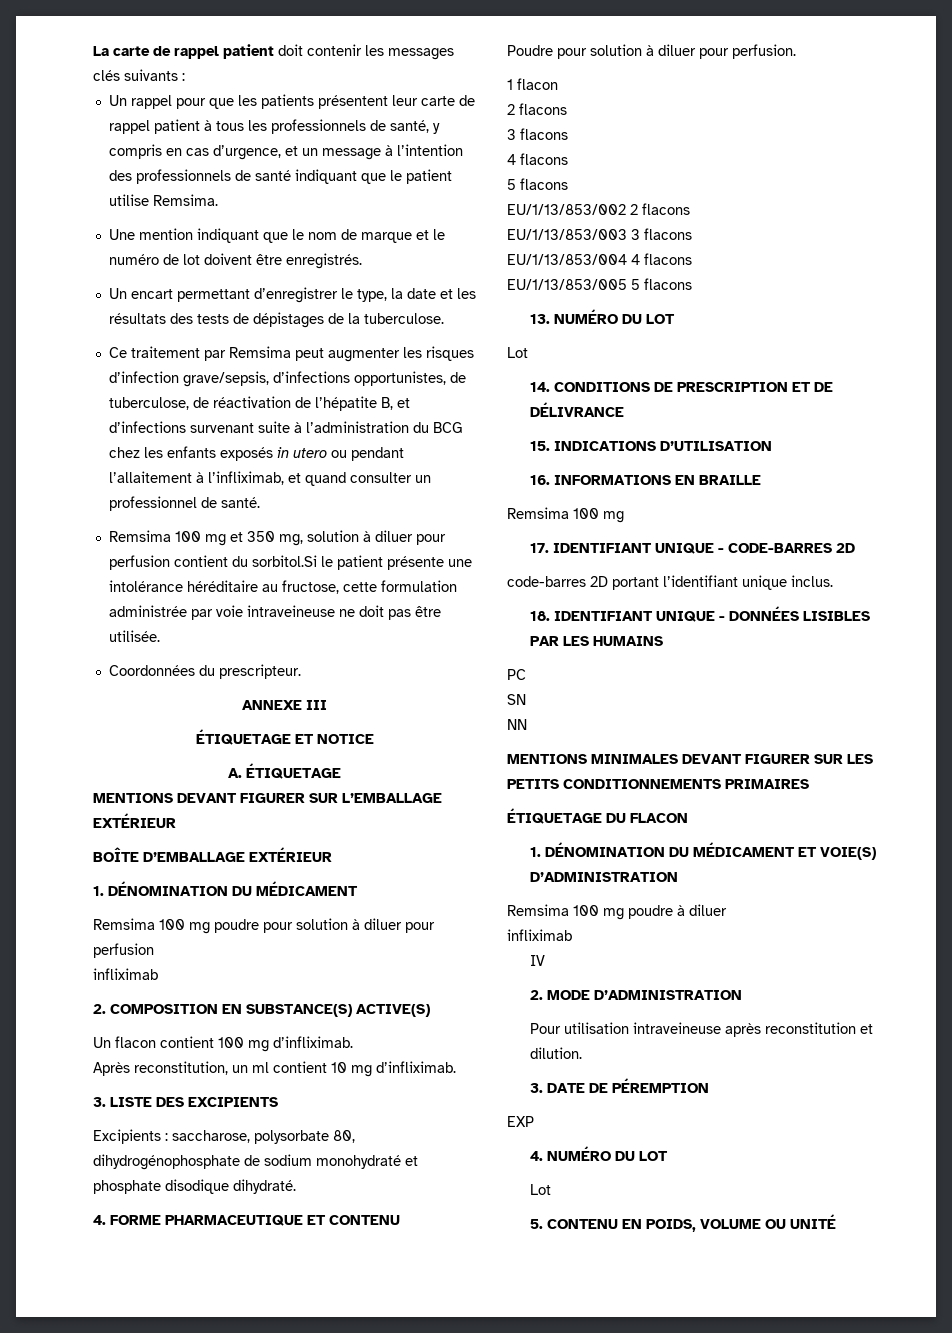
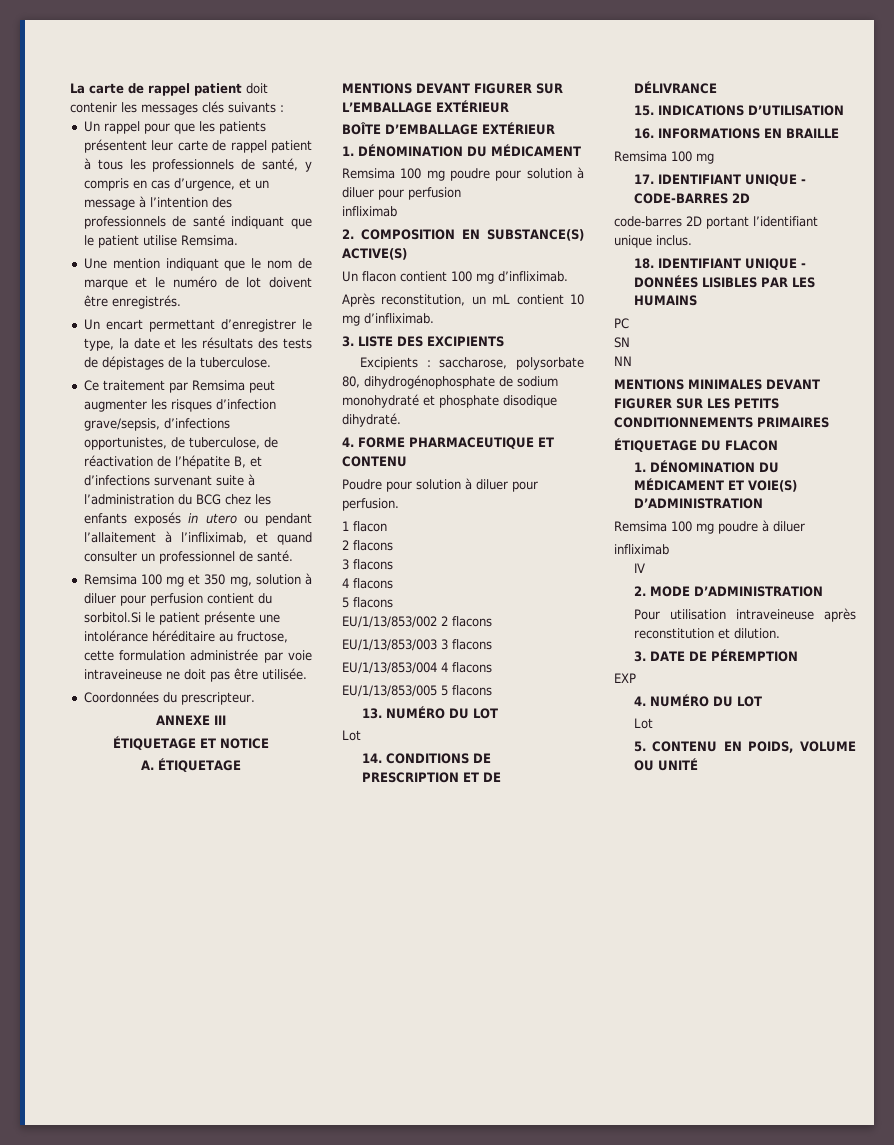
- Après reconstitution, un ml contient 10 mg d’infliximab.
+ Après reconstitution, un mL contient 10 mg d’infliximab.

